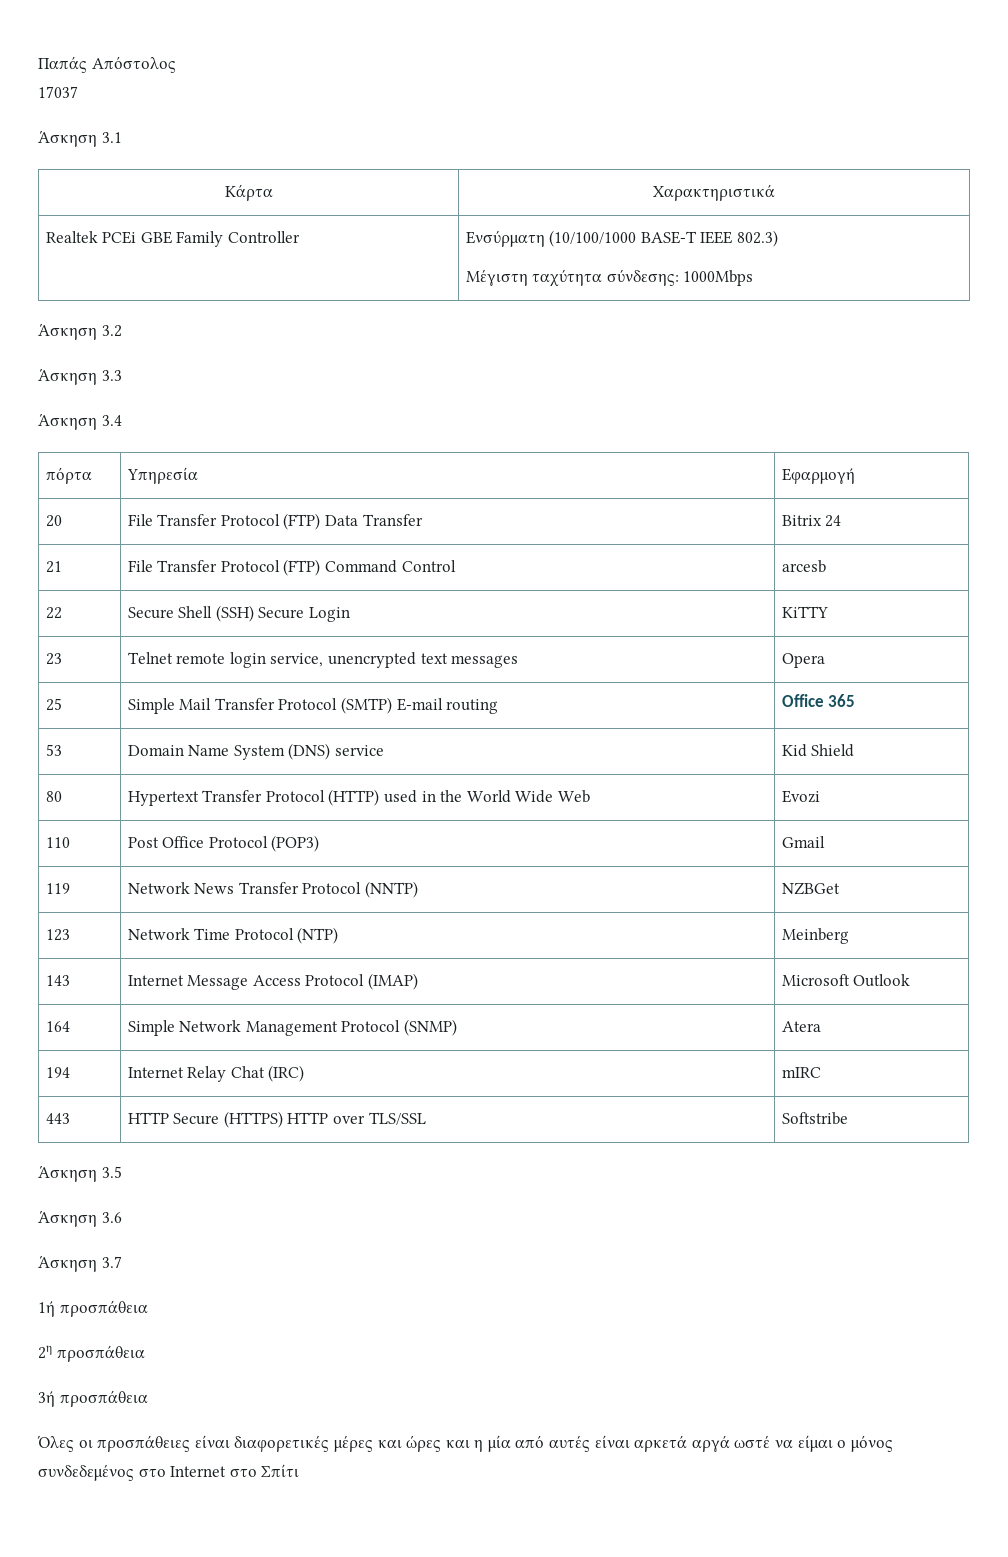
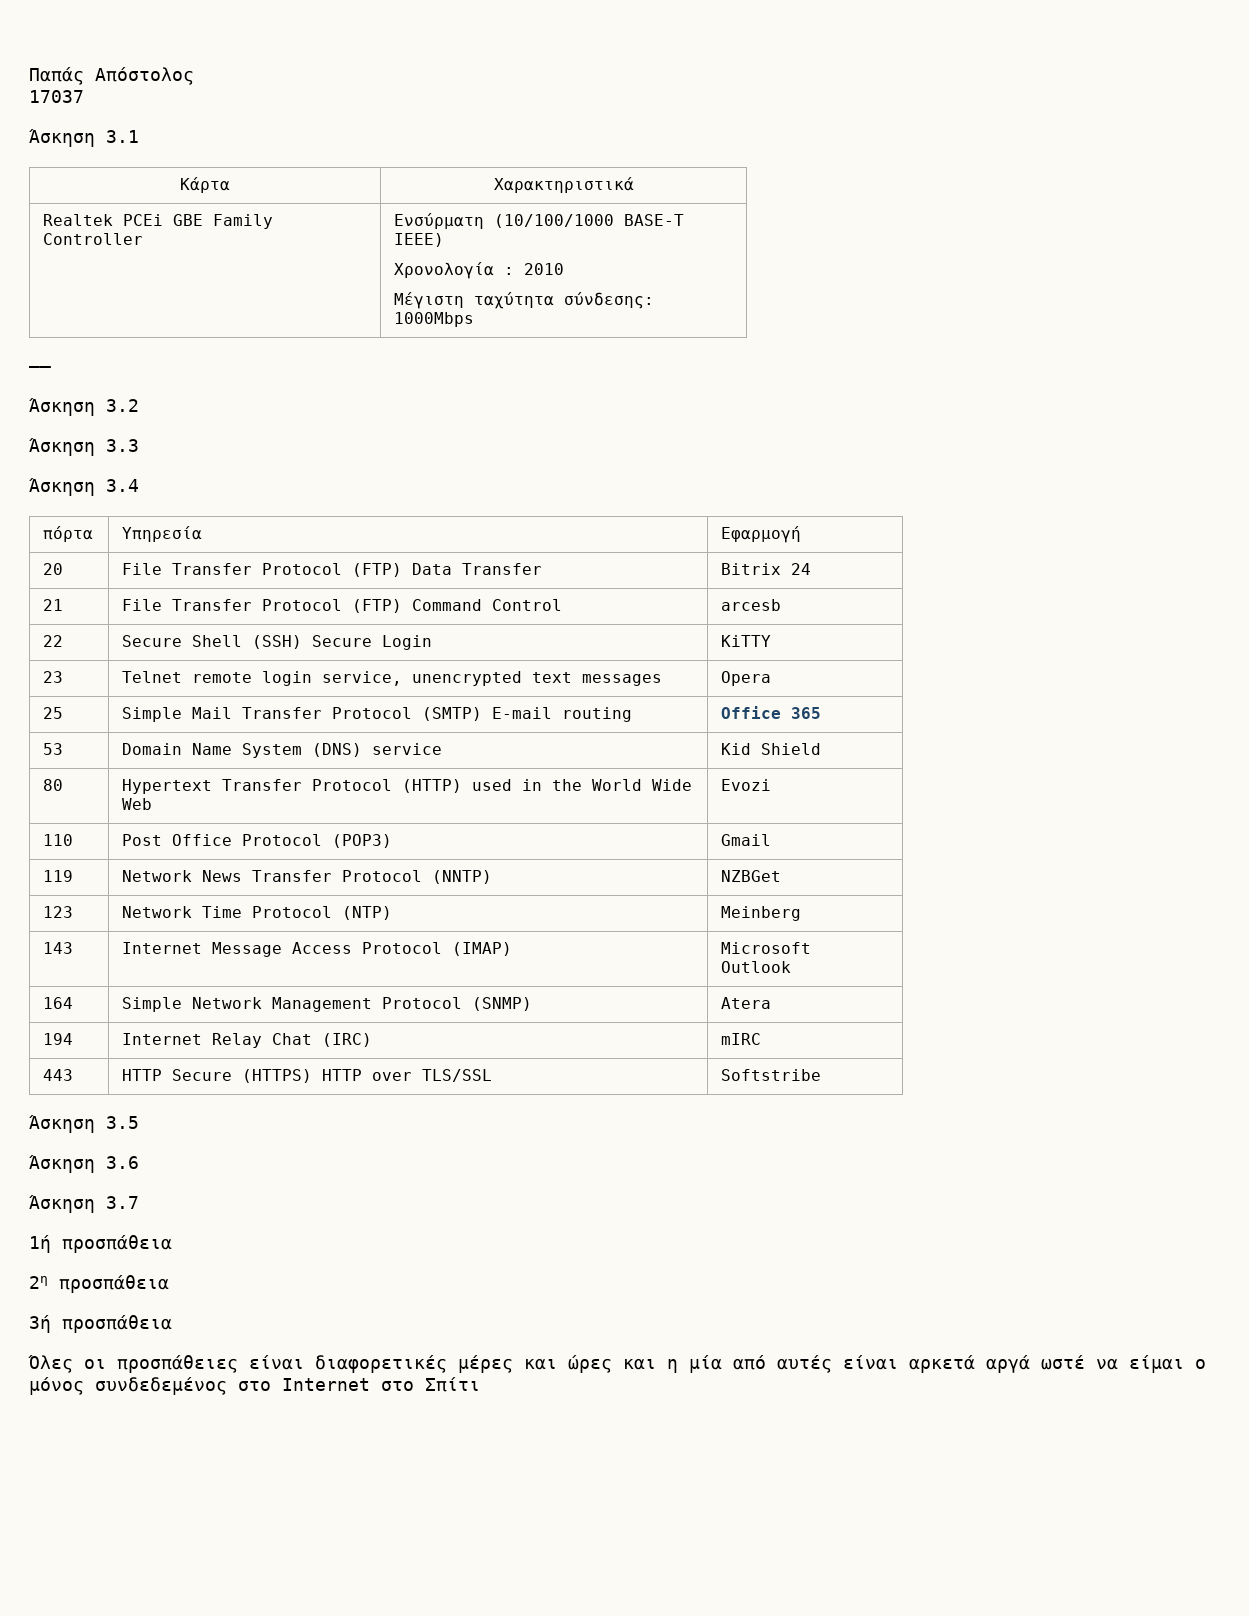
- Realtek PCEi GBE Family Controller | Ενσύρματη (10/100/1000 BASE-T IEEE 802.3)
+ Realtek PCEi GBE Family Controller | Ενσύρματη (10/100/1000 BASE-T IEEE)
+ Χρονολογία : 2010
+ ––

